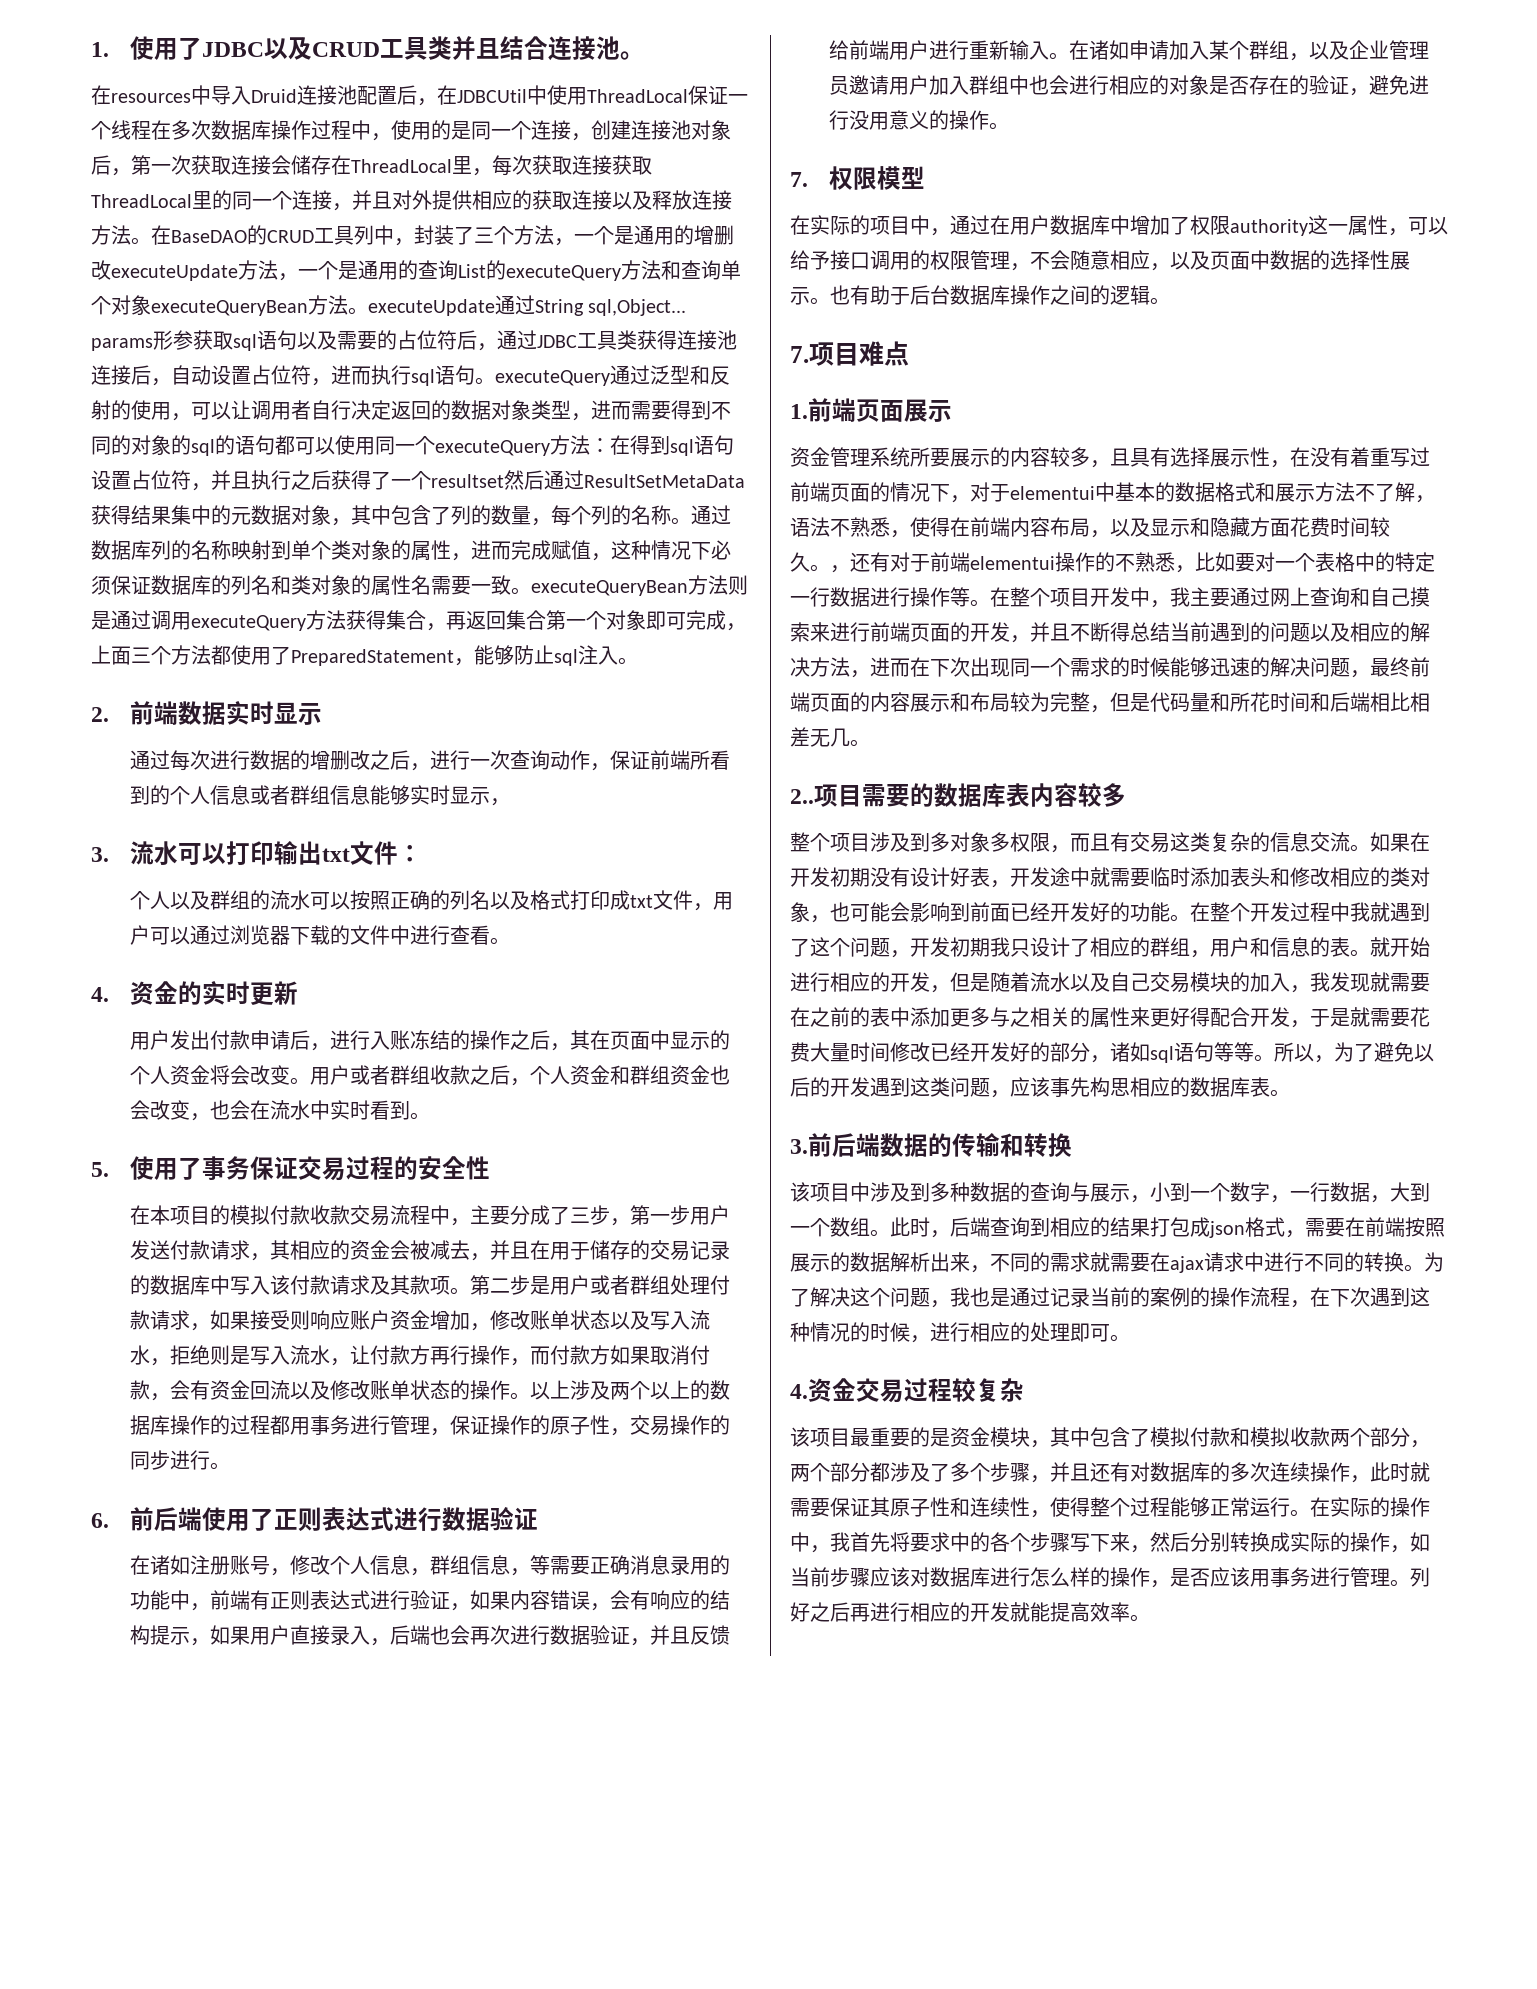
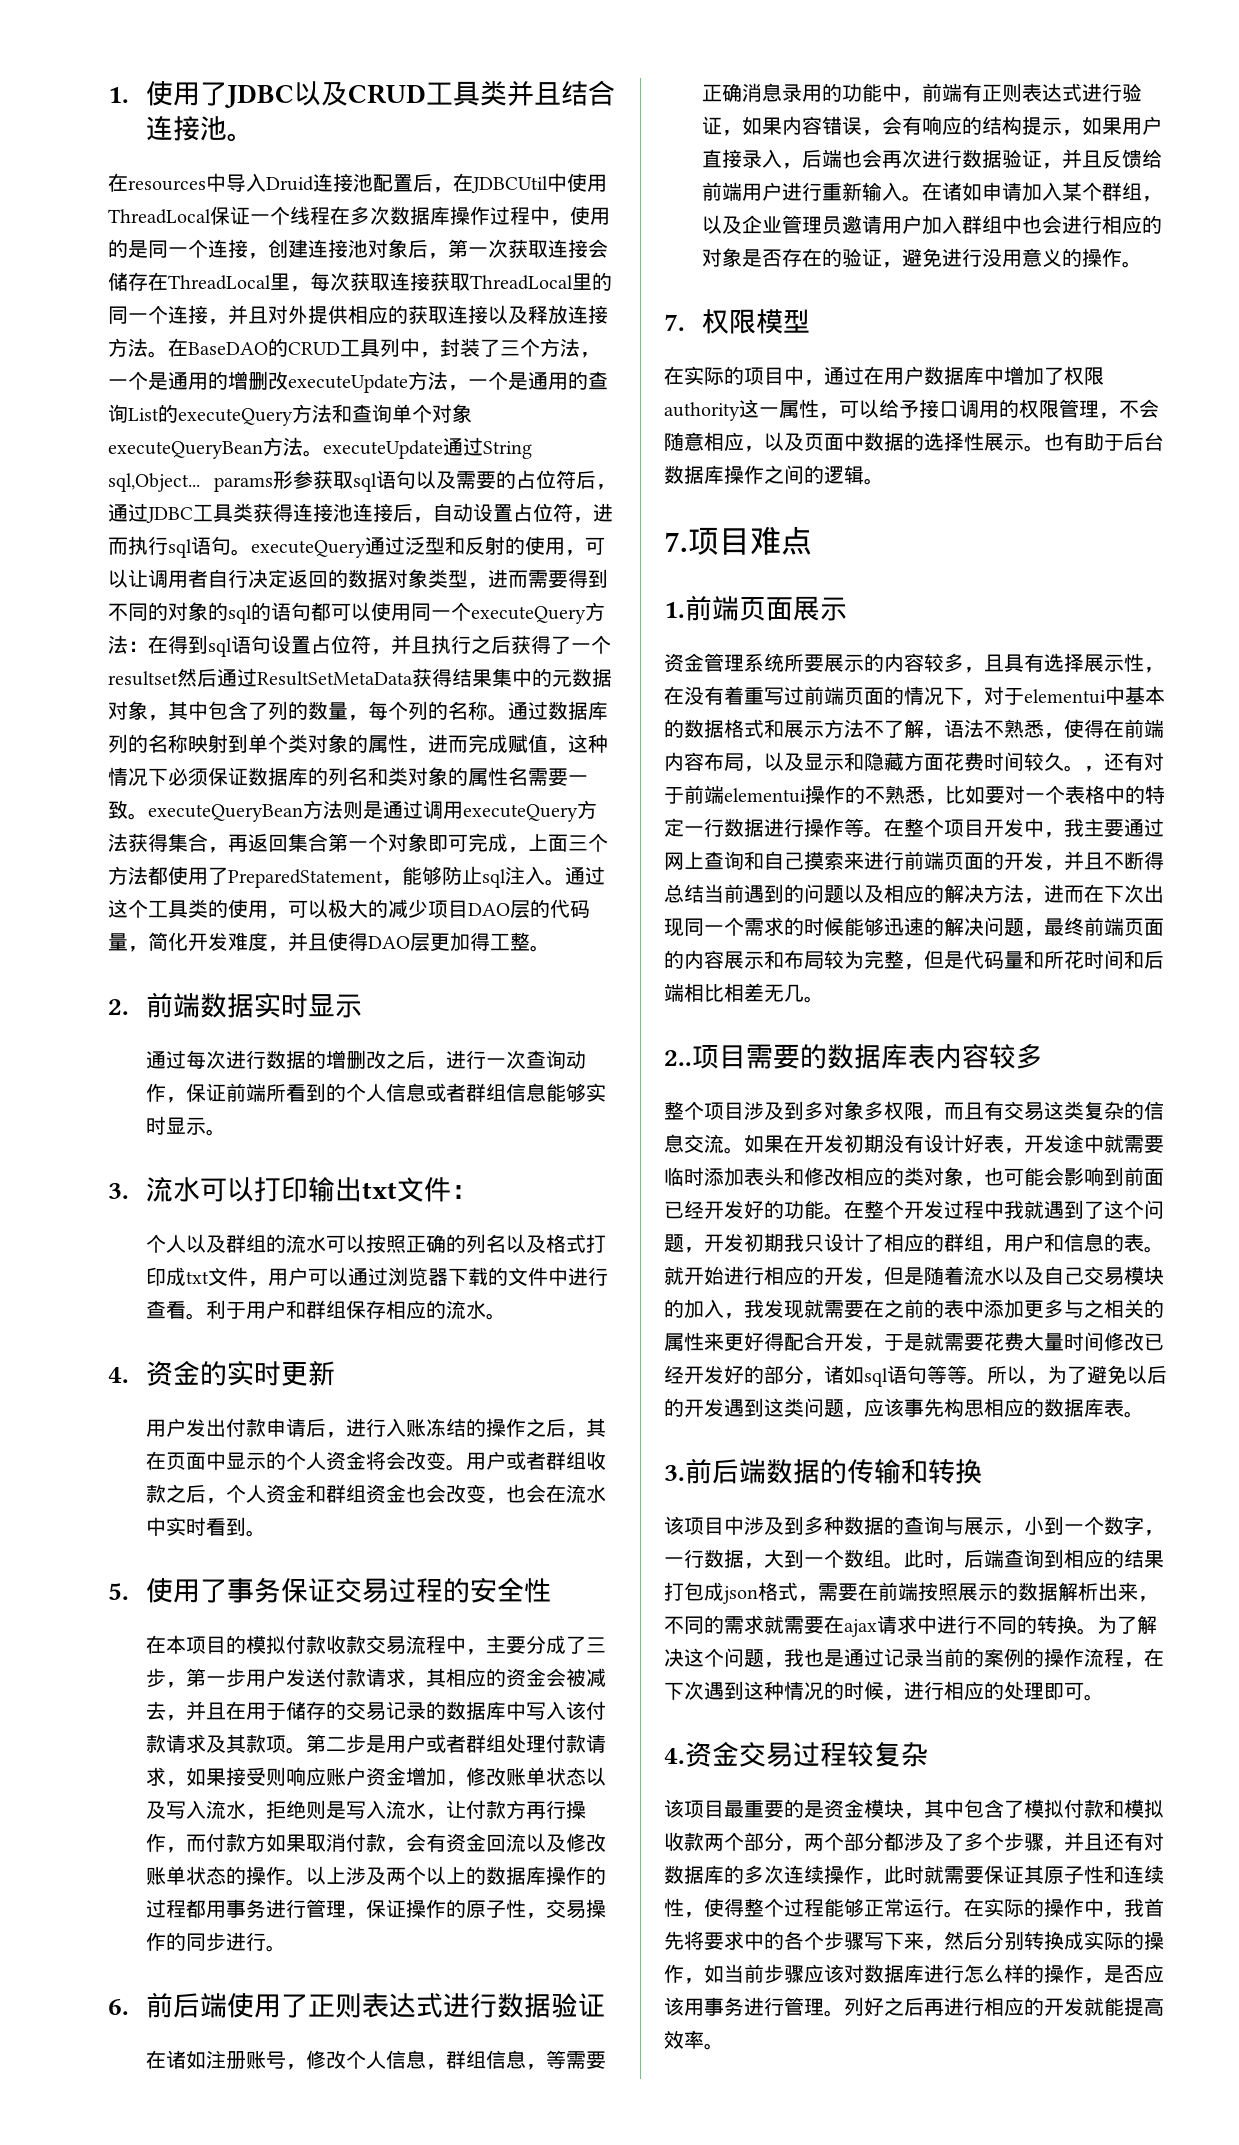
+ 通过这个工具类的使用，可以极大的减少项目DAO层的代码量，简化开发难度，并且使得DAO层更加得工整。
- 通过每次进行数据的增删改之后，进行一次查询动作，保证前端所看到的个人信息或者群组信息能够实时显示，
+ 通过每次进行数据的增删改之后，进行一次查询动作，保证前端所看到的个人信息或者群组信息能够实时显示。
+ 利于用户和群组保存相应的流水。

